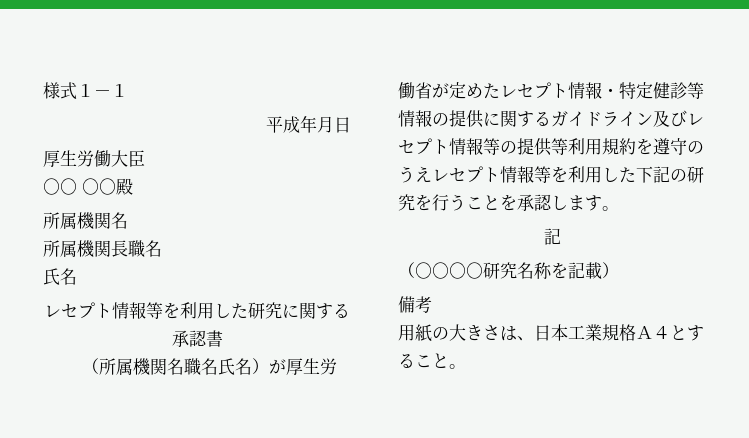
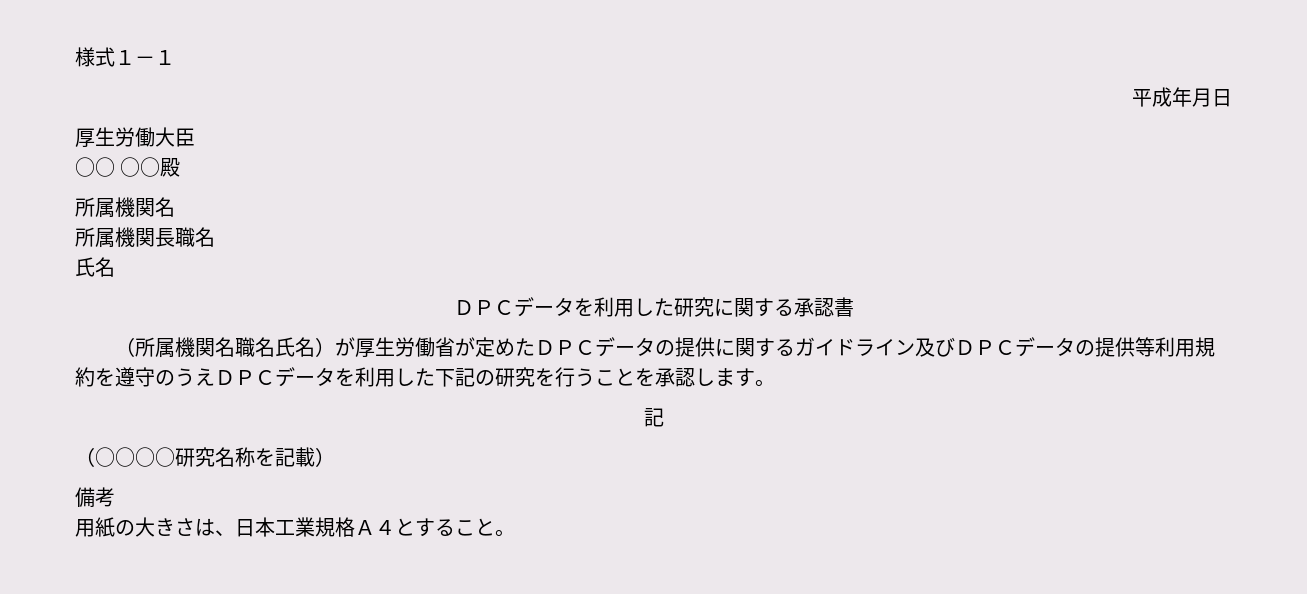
- レセプト情報等を利用した研究に関する承認書
+ ＤＰＣデータを利用した研究に関する承認書
- （所属機関名職名氏名）が厚生労働省が定めたレセプト情報・特定健診等情報の提供に関するガイドライン及びレセプト情報等の提供等利用規約を遵守のうえレセプト情報等を利用した下記の研究を行うことを承認します。
+ （所属機関名職名氏名）が厚生労働省が定めたＤＰＣデータの提供に関するガイドライン及びＤＰＣデータの提供等利用規約を遵守のうえＤＰＣデータを利用した下記の研究を行うことを承認します。

